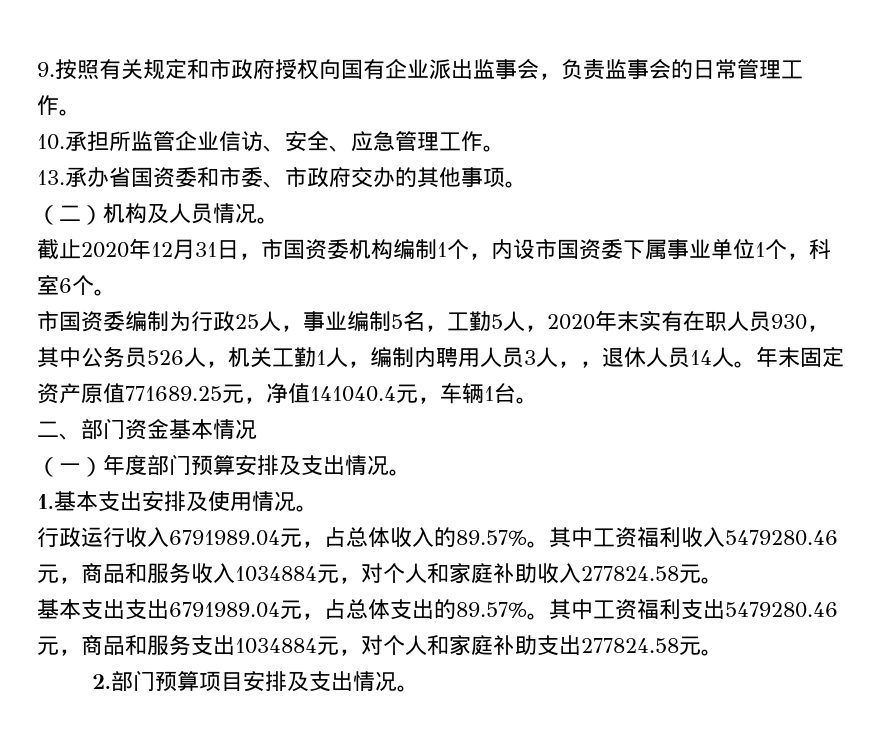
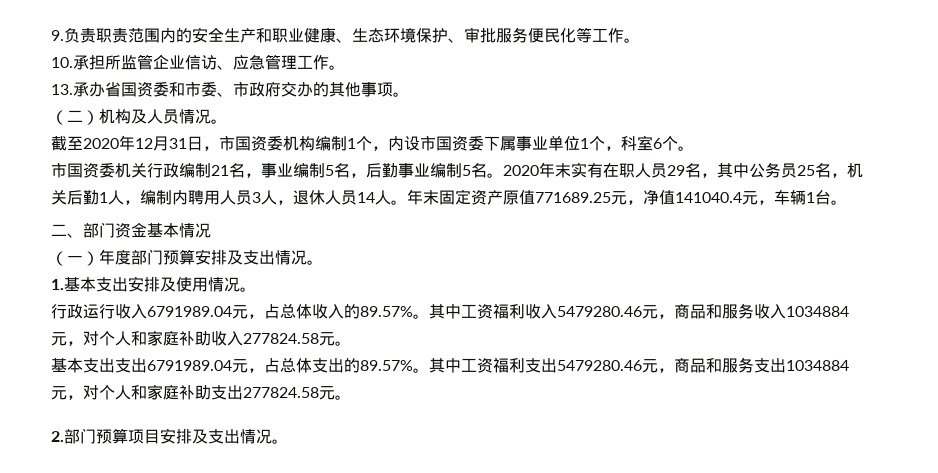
- 9.按照有关规定和市政府授权向国有企业派出监事会，负责监事会的日常管理工作。
+ 9.负责职责范围内的安全生产和职业健康、生态环境保护、审批服务便民化等工作。
- 10.承担所监管企业信访、安全、应急管理工作。
+ 10.承担所监管企业信访、应急管理工作。
- 截止2020年12月31日，市国资委机构编制1个，内设市国资委下属事业单位1个，科室6个。
+ 截至2020年12月31日，市国资委机构编制1个，内设市国资委下属事业单位1个，科室6个。
- 市国资委编制为行政25人，事业编制5名，工勤5人，2020年末实有在职人员930，其中公务员526人，机关工勤1人，编制内聘用人员3人，，退休人员14人。
+ 市国资委机关行政编制21名，事业编制5名，后勤事业编制5名。2020年末实有在职人员29名，其中公务员25名，机关后勤1人，编制内聘用人员3人，退休人员14人。

